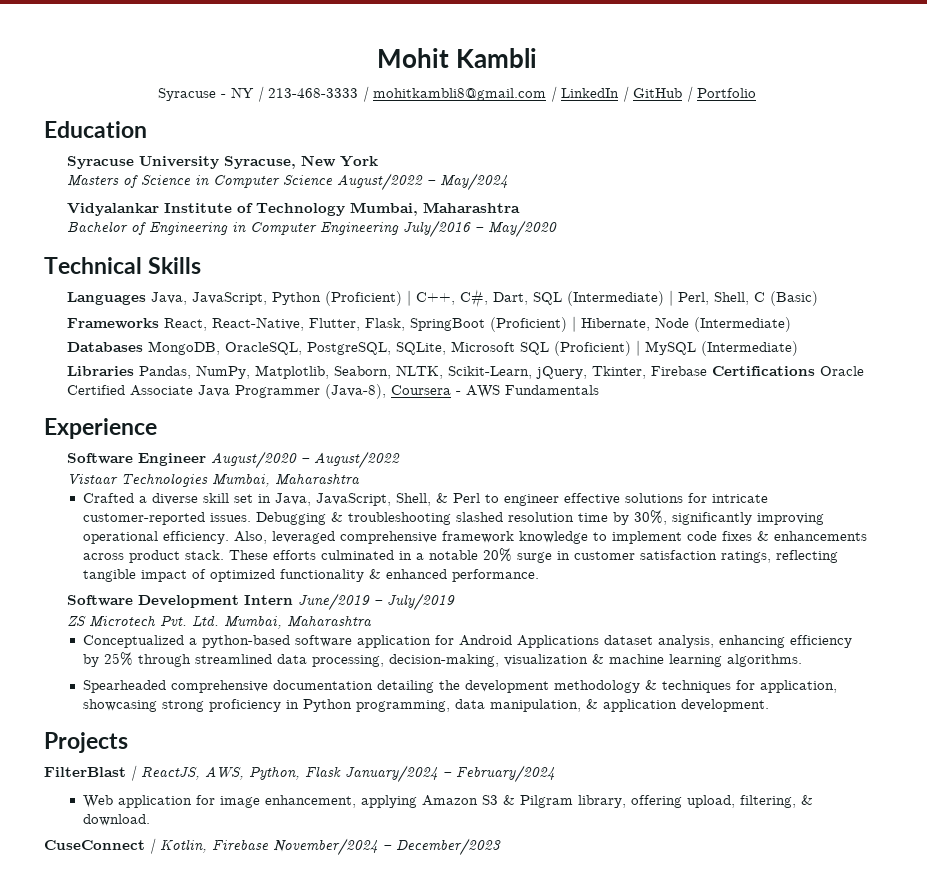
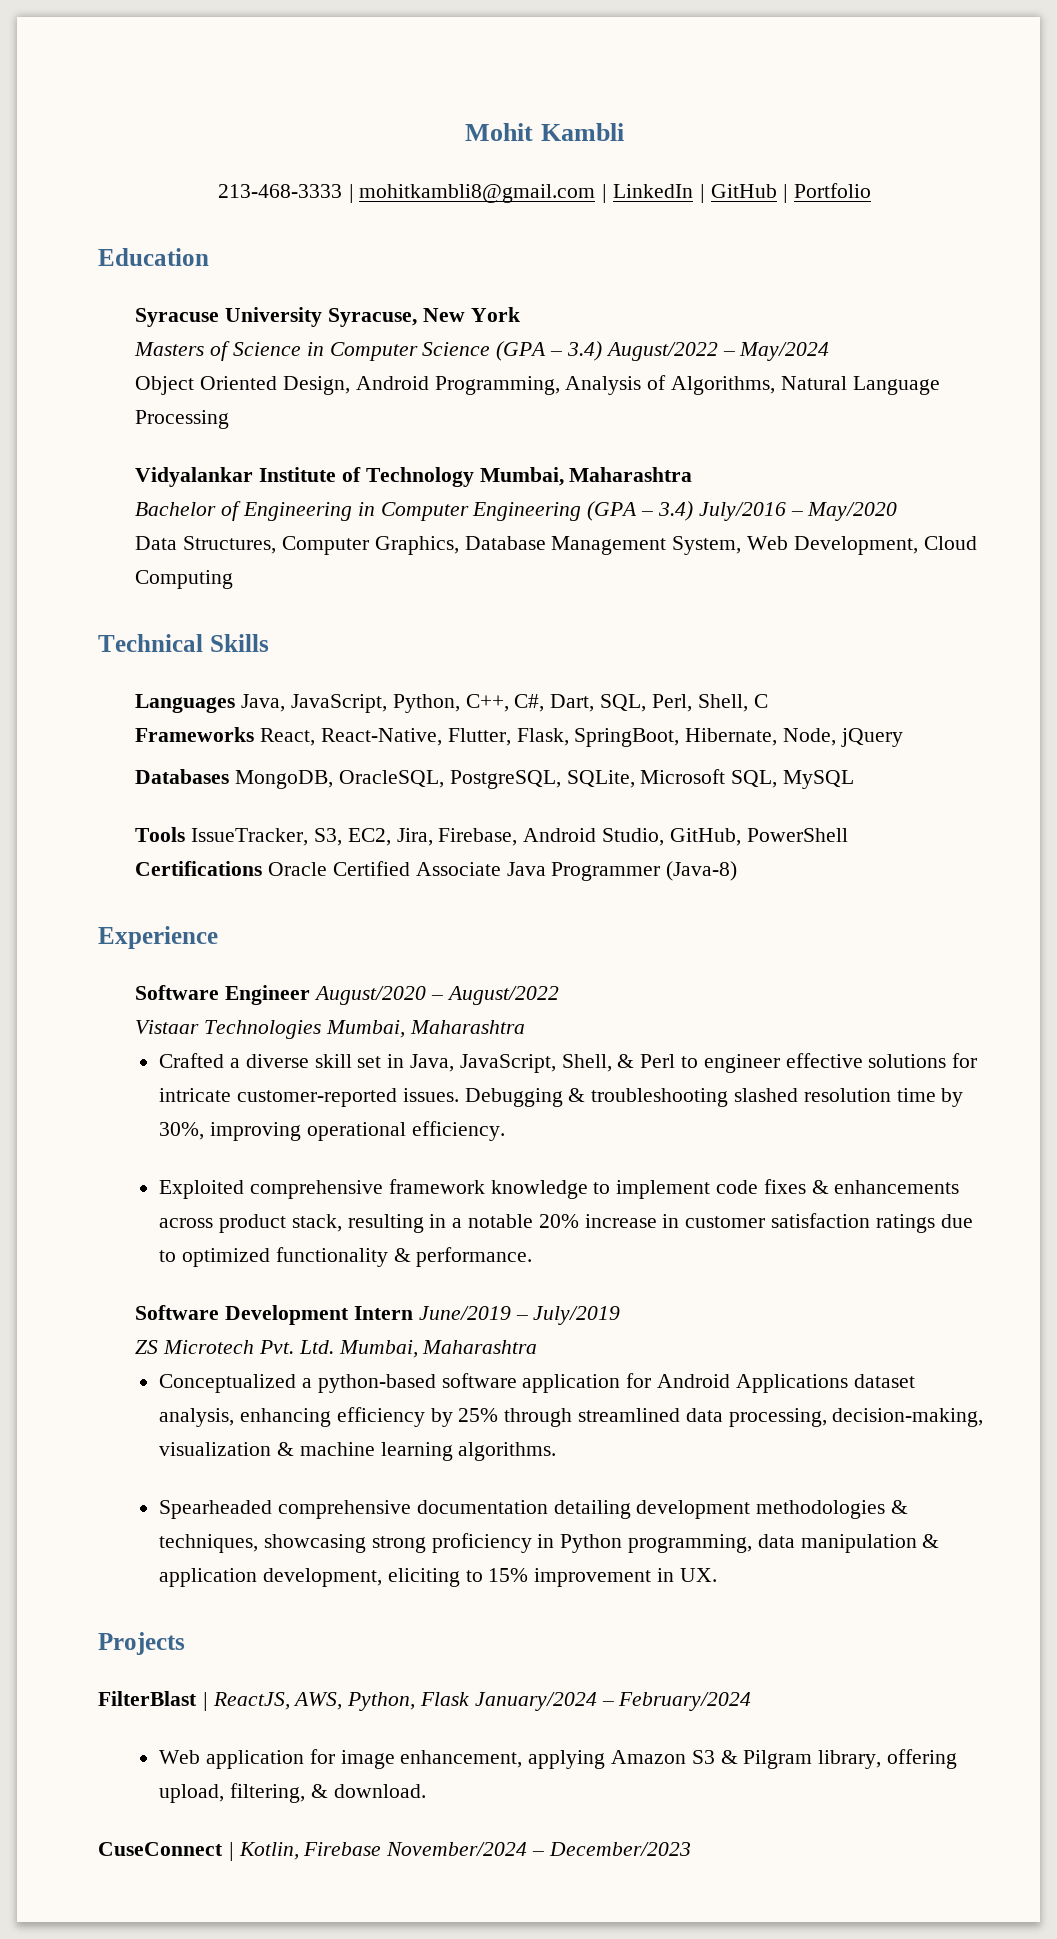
- Syracuse - NY | 213-468-3333 | mohitkambli8@gmail.com | LinkedIn | GitHub | Portfolio
+ 213-468-3333 | mohitkambli8@gmail.com | LinkedIn | GitHub | Portfolio
- Masters of Science in Computer Science August/2022 – May/2024
+ Masters of Science in Computer Science (GPA – 3.4) August/2022 – May/2024
+ Object Oriented Design, Android Programming, Analysis of Algorithms, Natural Language Processing
- Bachelor of Engineering in Computer Engineering July/2016 – May/2020
+ Bachelor of Engineering in Computer Engineering (GPA – 3.4) July/2016 – May/2020
+ Data Structures, Computer Graphics, Database Management System, Web Development, Cloud Computing
- Languages Java, JavaScript, Python (Proficient) | C++, C#, Dart, SQL (Intermediate) | Perl, Shell, C (Basic)
+ Languages Java, JavaScript, Python, C++, C#, Dart, SQL, Perl, Shell, C
- Frameworks React, React-Native, Flutter, Flask, SpringBoot (Proficient) | Hibernate, Node (Intermediate)
+ Frameworks React, React-Native, Flutter, Flask, SpringBoot, Hibernate, Node, jQuery
- Databases MongoDB, OracleSQL, PostgreSQL, SQLite, Microsoft SQL (Proficient) | MySQL (Intermediate)
- Libraries Pandas, NumPy, Matplotlib, Seaborn, NLTK, Scikit-Learn, jQuery, Tkinter, Firebase Certifications Oracle Certified Associate Java Programmer (Java-8), Coursera - AWS Fundamentals
+ Databases MongoDB, OracleSQL, PostgreSQL, SQLite, Microsoft SQL, MySQL
+ Tools IssueTracker, S3, EC2, Jira, Firebase, Android Studio, GitHub, PowerShell
+ Certifications Oracle Certified Associate Java Programmer (Java-8)
- Debugging & troubleshooting slashed resolution time by 30%, significantly improving operational efficiency. Also, leveraged comprehensive framework knowledge to implement code fixes & enhancements across product stack. These efforts culminated in a notable 20% surge in customer satisfaction ratings, reflecting tangible impact of optimized functionality & enhanced performance.
+ Debugging & troubleshooting slashed resolution time by 30%, improving operational efficiency.
+ Exploited comprehensive framework knowledge to implement code fixes & enhancements across product stack, resulting in a notable 20% increase in customer satisfaction ratings due to optimized functionality & performance.
- Spearheaded comprehensive documentation detailing the development methodology & techniques for application, showcasing strong proficiency in Python programming, data manipulation, & application development.
+ Spearheaded comprehensive documentation detailing development methodologies & techniques, showcasing strong proficiency in Python programming, data manipulation & application development, eliciting to 15% improvement in UX.

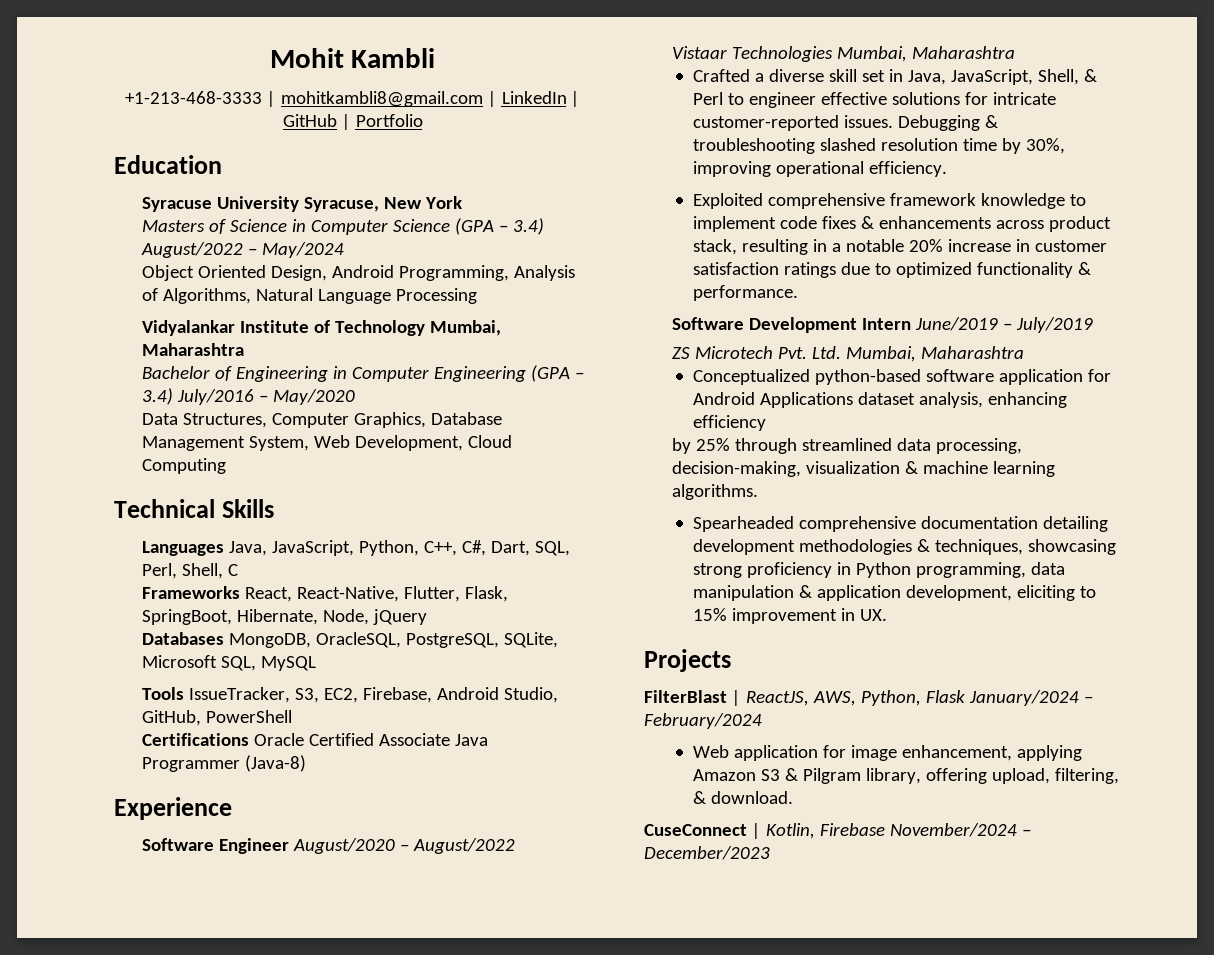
- 213-468-3333 | mohitkambli8@gmail.com | LinkedIn | GitHub | Portfolio
+ +1-213-468-3333 | mohitkambli8@gmail.com | LinkedIn | GitHub | Portfolio
- Tools IssueTracker, S3, EC2, Jira, Firebase, Android Studio, GitHub, PowerShell
+ Tools IssueTracker, S3, EC2, Firebase, Android Studio, GitHub, PowerShell
- Conceptualized a python-based software application for Android Applications dataset analysis, enhancing efficiency by 25% through streamlined data processing, decision-making, visualization & machine learning algorithms.
+ Conceptualized python-based software application for Android Applications dataset analysis, enhancing efficiency
+ by 25% through streamlined data processing, decision-making, visualization & machine learning algorithms.

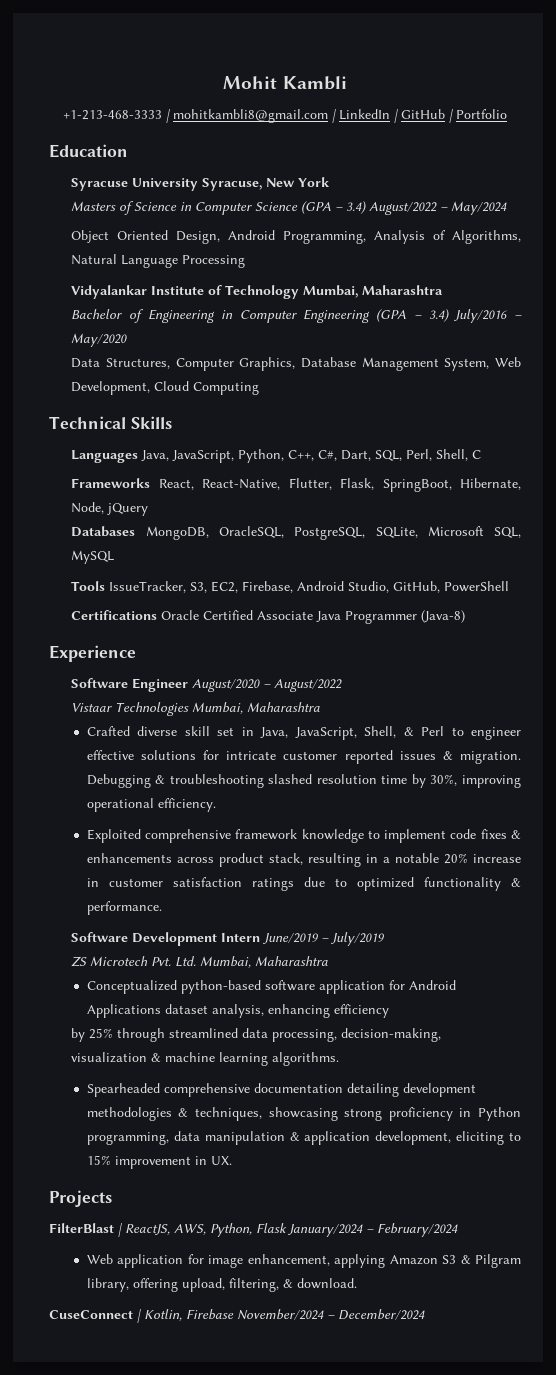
- Crafted a diverse skill set in Java, JavaScript, Shell, & Perl to engineer effective solutions for intricate customer-reported issues.
+ Crafted diverse skill set in Java, JavaScript, Shell, & Perl to engineer effective solutions for intricate customer reported issues & migration.
- CuseConnect | Kotlin, Firebase November/2024 – December/2023
+ CuseConnect | Kotlin, Firebase November/2024 – December/2024

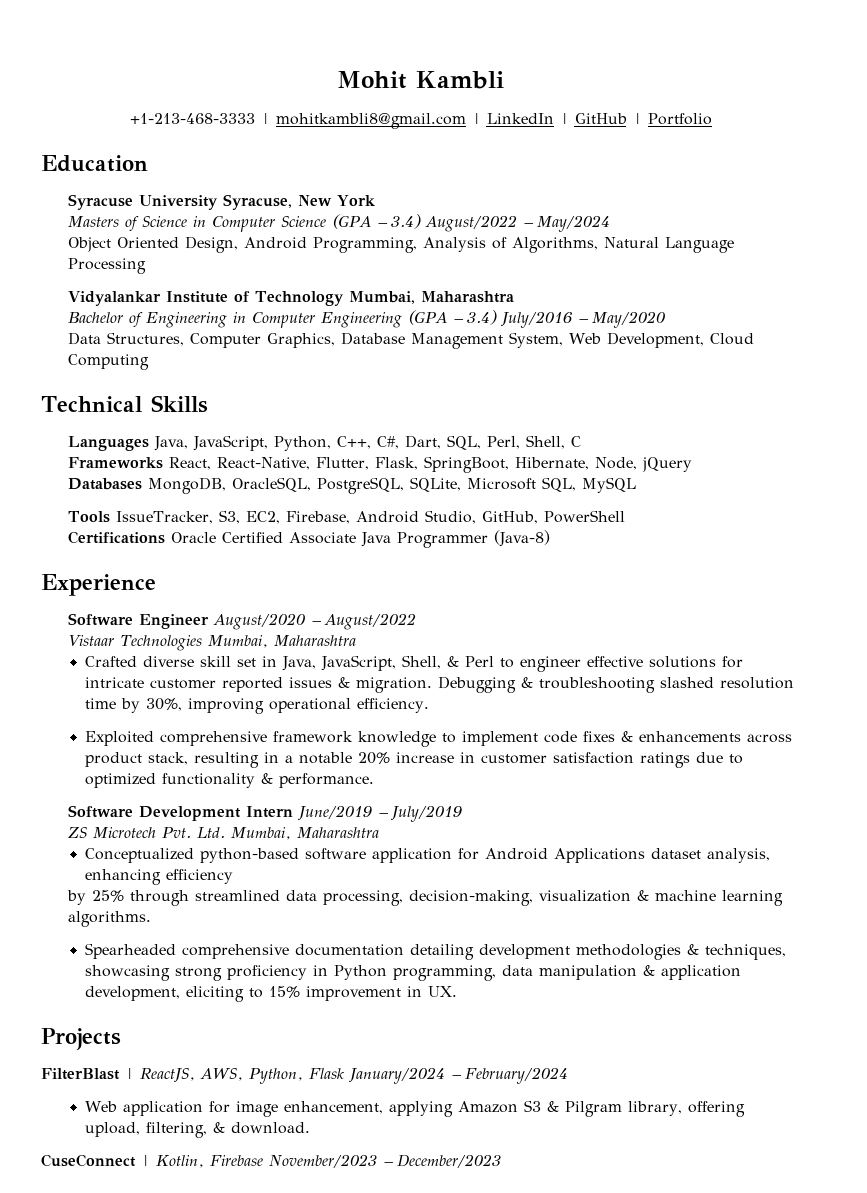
- CuseConnect | Kotlin, Firebase November/2024 – December/2024
+ CuseConnect | Kotlin, Firebase November/2023 – December/2023

